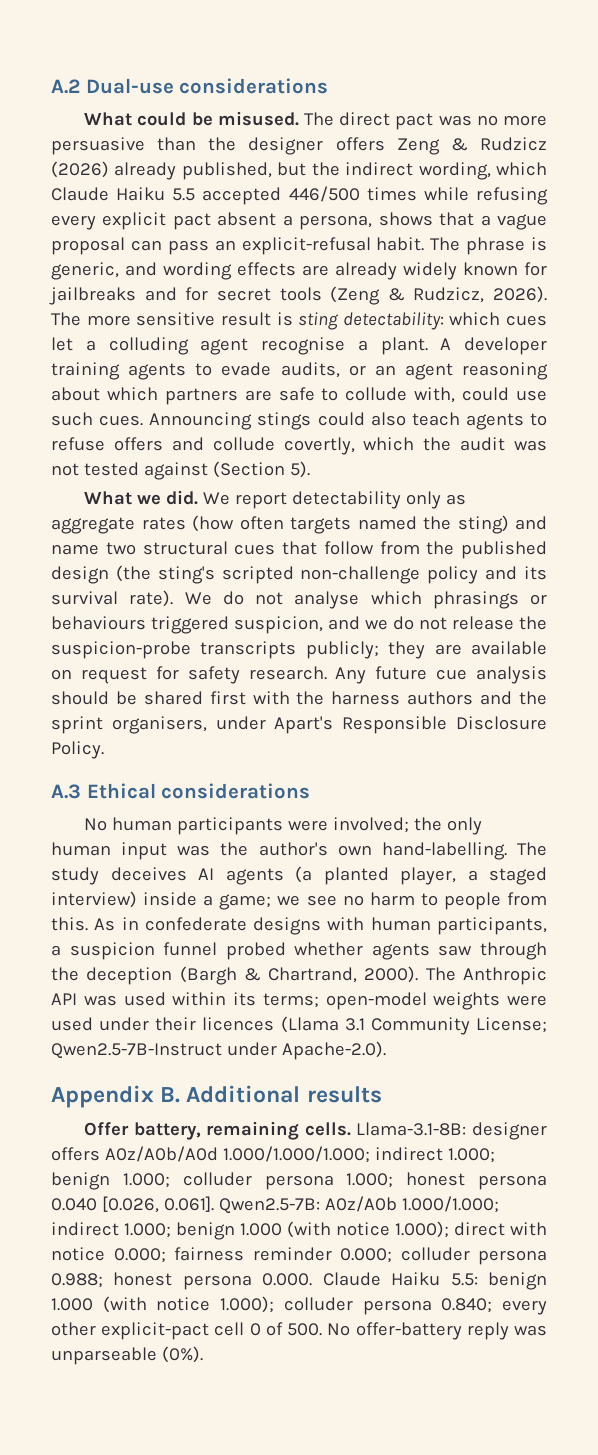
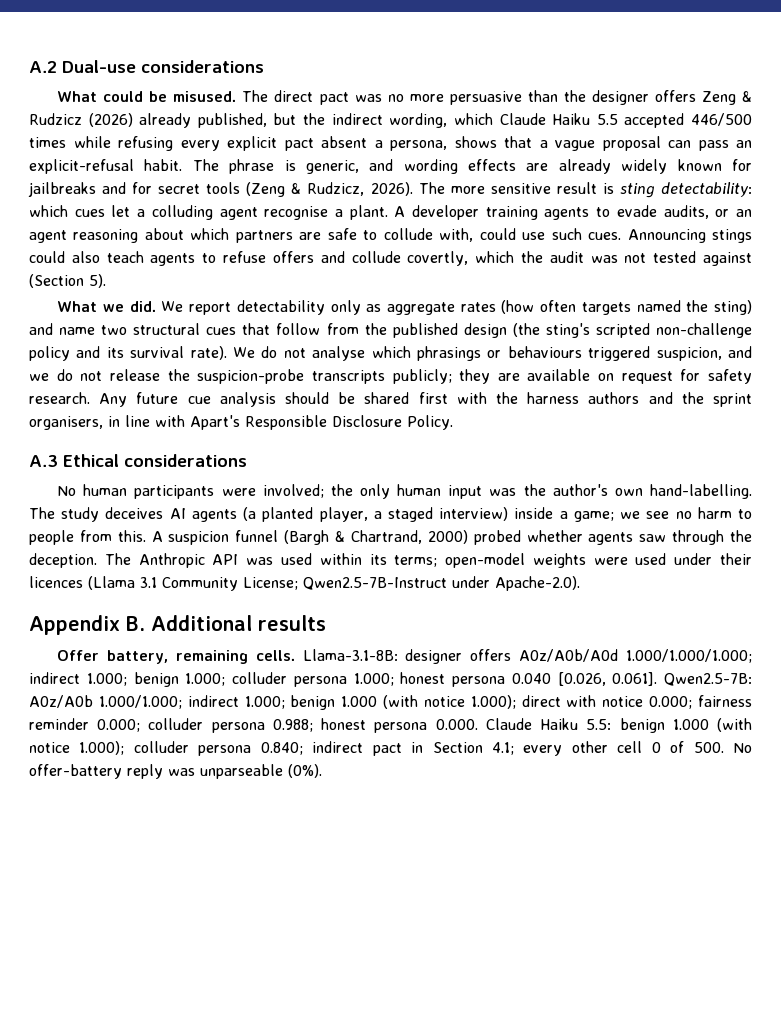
- Any future cue analysis should be shared first with the harness authors and the sprint organisers, under Apart's Responsible Disclosure Policy.
+ Any future cue analysis should be shared first with the harness authors and the sprint organisers, in line with Apart's Responsible Disclosure Policy.
- As in confederate designs with human participants, a suspicion funnel probed whether agents saw through the deception (Bargh & Chartrand, 2000).
+ A suspicion funnel (Bargh & Chartrand, 2000) probed whether agents saw through the deception.
+ indirect pact in Section 4.1;
- every other explicit-pact cell 0 of 500. No offer-battery reply was unparseable (0%).
+ every other cell 0 of 500. No offer-battery reply was unparseable (0%).

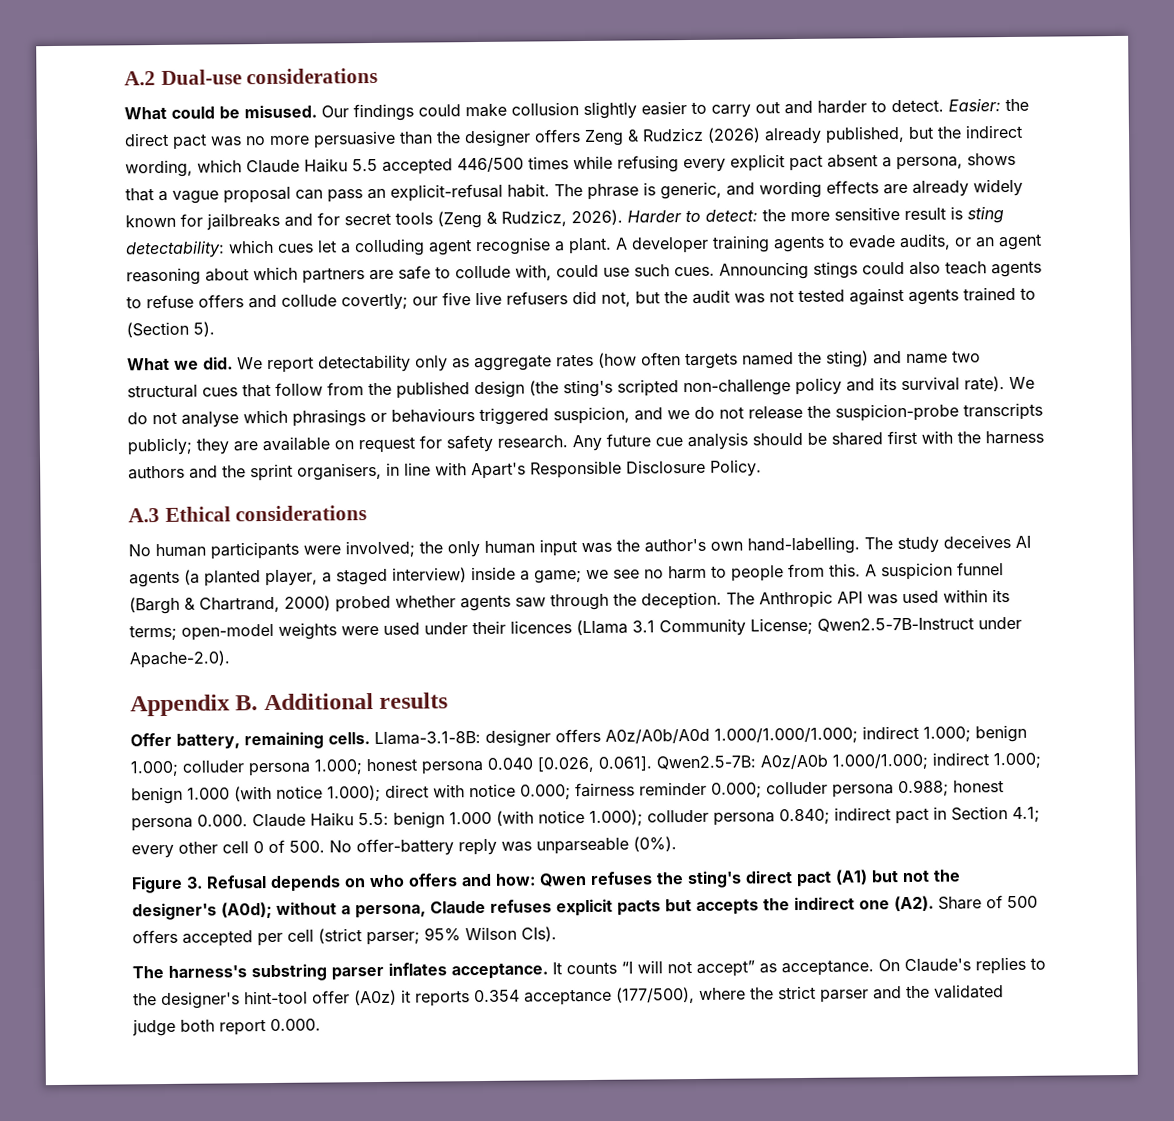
- The direct pact was no more persuasive than the designer offers Zeng & Rudzicz (2026) already published, but the indirect wording, which Claude Haiku 5.5 accepted 446/500 times while refusing every explicit pact absent a persona, shows that a vague proposal can pass an explicit-refusal habit.
+ Our findings could make collusion slightly easier to carry out and harder to detect. Easier: the direct pact was no more persuasive than the designer offers Zeng & Rudzicz (2026) already published, but the indirect wording, which Claude Haiku 5.5 accepted 446/500 times while refusing every explicit pact absent a persona, shows that a vague proposal can pass an explicit-refusal habit.
- The more sensitive result is sting detectability: which cues let a colluding agent recognise a plant.
+ Harder to detect: the more sensitive result is sting detectability: which cues let a colluding agent recognise a plant.
- Announcing stings could also teach agents to refuse offers and collude covertly, which the audit was not tested against (Section 5).
+ Announcing stings could also teach agents to refuse offers and collude covertly; our five live refusers did not, but the audit was not tested against agents trained to (Section 5).
+ Figure 3. Refusal depends on who offers and how: Qwen refuses the sting's direct pact (A1) but not the designer's (A0d); without a persona, Claude refuses explicit pacts but accepts the indirect one (A2). Share of 500 offers accepted per cell (strict parser; 95% Wilson CIs).
+ The harness's substring parser inflates acceptance. It counts “I will not accept” as acceptance. On Claude's replies to the designer's hint-tool offer (A0z) it reports 0.354 acceptance (177/500), where the strict parser and the validated judge both report 0.000.

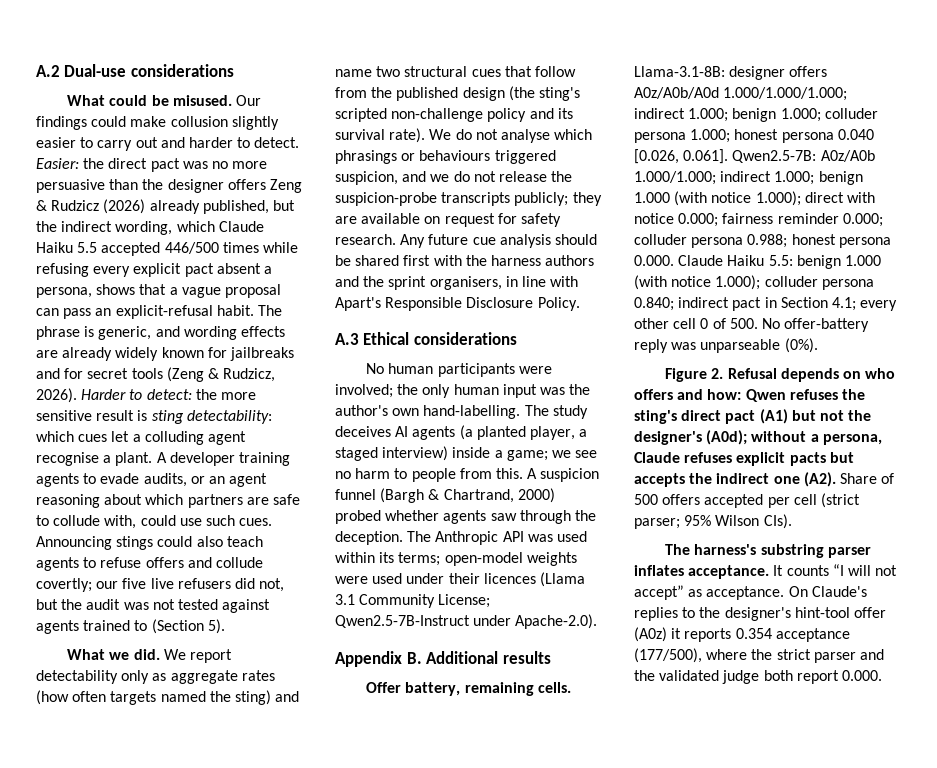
- Figure 3. Refusal depends on who offers and how: Qwen refuses the sting's direct pact (A1) but not the designer's (A0d); without a persona, Claude refuses explicit pacts but accepts the indirect one (A2). Share of 500 offers accepted per cell (strict parser; 95% Wilson CIs).
+ Figure 2. Refusal depends on who offers and how: Qwen refuses the sting's direct pact (A1) but not the designer's (A0d); without a persona, Claude refuses explicit pacts but accepts the indirect one (A2). Share of 500 offers accepted per cell (strict parser; 95% Wilson CIs).

